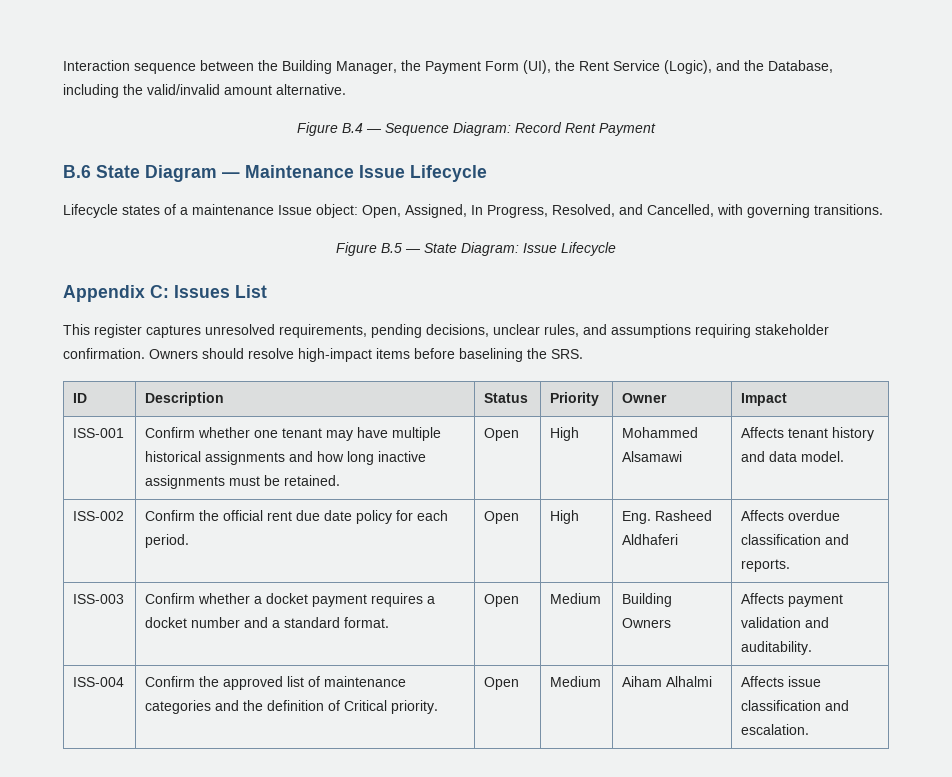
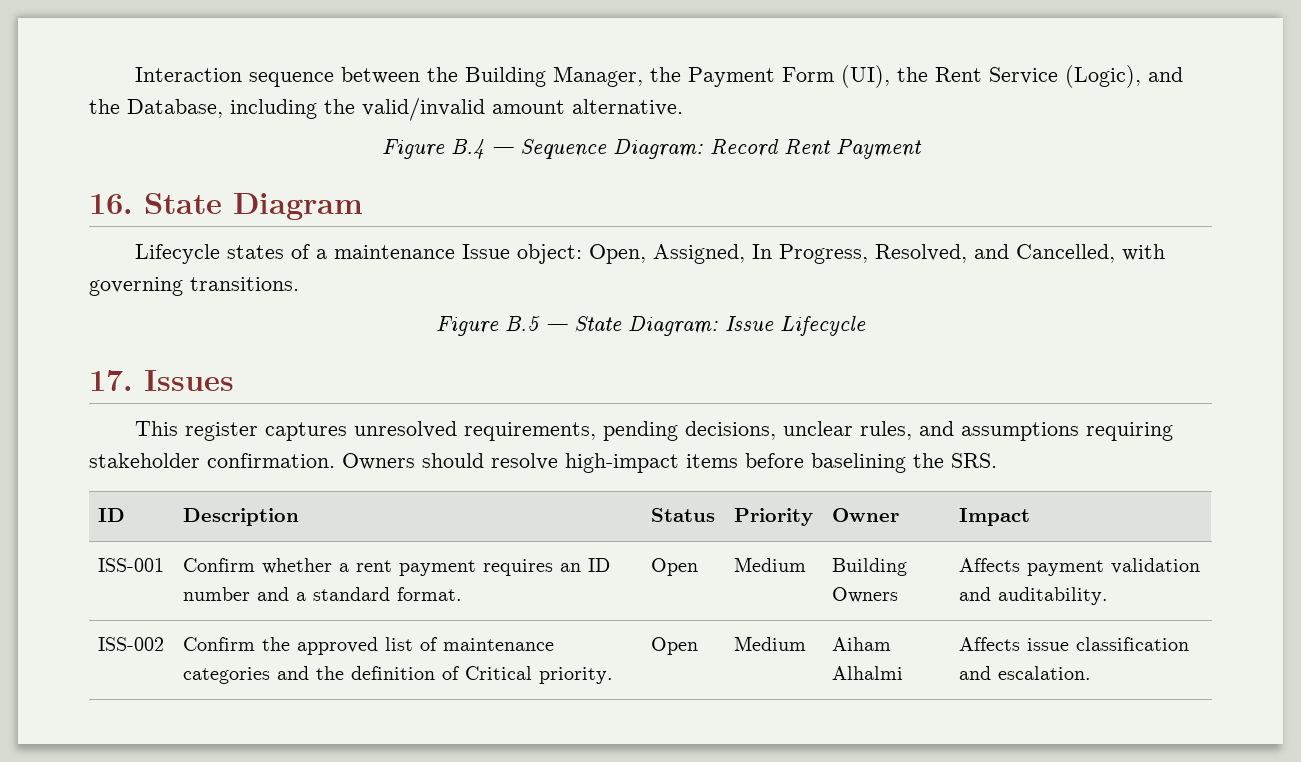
- B.6 State Diagram — Maintenance Issue Lifecycle
+ 16. State Diagram
- Appendix C: Issues List
+ 17. Issues
- ISS-001 | Confirm whether one tenant may have multiple historical assignments and how long inactive assignments must be retained. | Open | High | Mohammed Alsamawi | Affects tenant history and data model.
- ISS-002 | Confirm the official rent due date policy for each period. | Open | High | Eng. Rasheed Aldhaferi | Affects overdue classification and reports.
- ISS-003 | Confirm whether a docket payment requires a docket number and a standard format. | Open | Medium | Building Owners | Affects payment validation and auditability.
+ ISS-001 | Confirm whether a rent payment requires an ID number and a standard format. | Open | Medium | Building Owners | Affects payment validation and auditability.
- ISS-004 | Confirm the approved list of maintenance categories and the definition of Critical priority. | Open | Medium | Aiham Alhalmi | Affects issue classification and escalation.
+ ISS-002 | Confirm the approved list of maintenance categories and the definition of Critical priority. | Open | Medium | Aiham Alhalmi | Affects issue classification and escalation.

